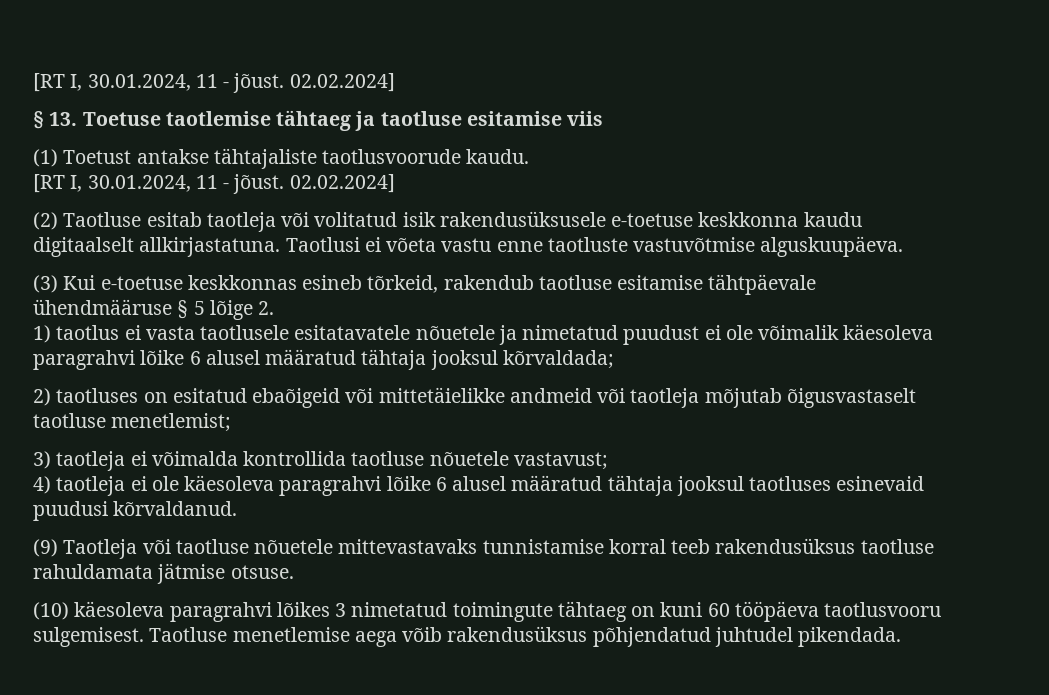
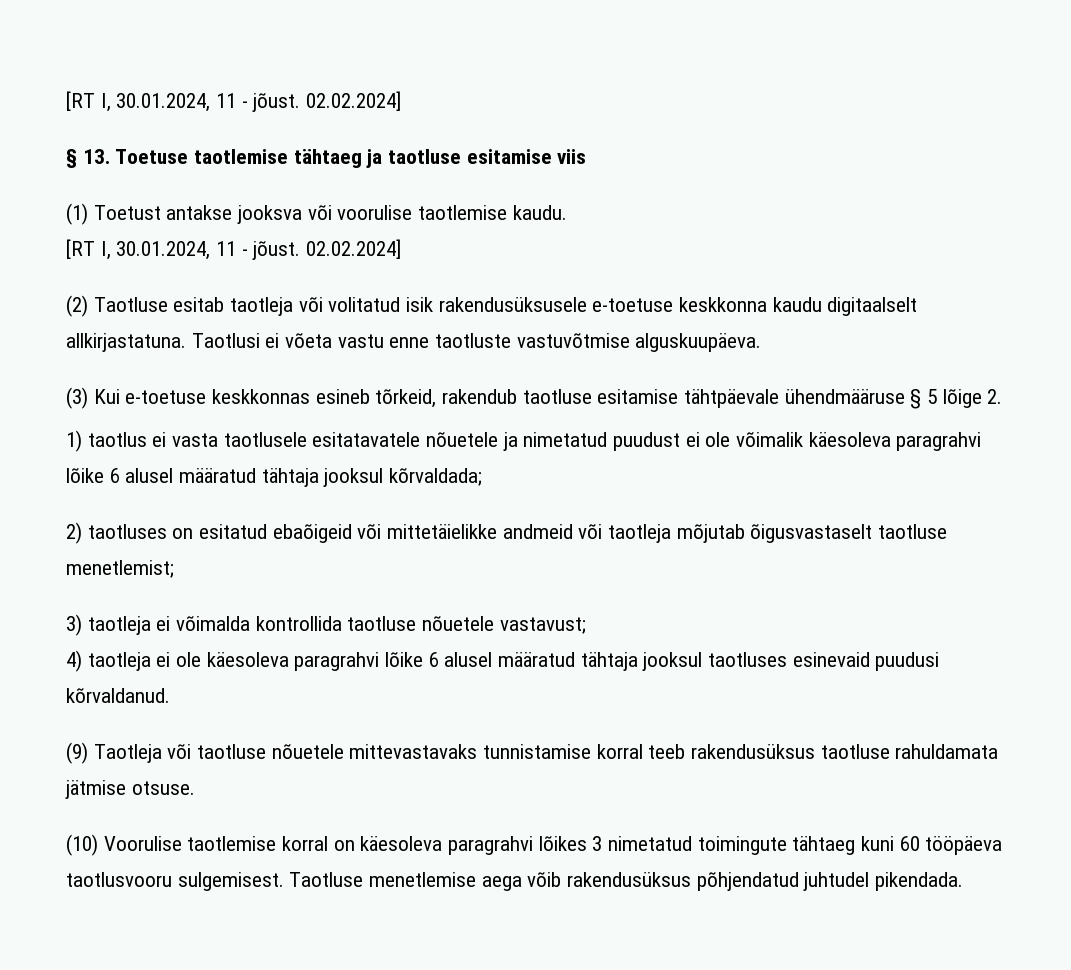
- (1) Toetust antakse tähtajaliste taotlusvoorude kaudu.
+ (1) Toetust antakse jooksva või voorulise taotlemise kaudu.
- (10) käesoleva paragrahvi lõikes 3 nimetatud toimingute tähtaeg on kuni 60 tööpäeva taotlusvooru sulgemisest.
+ (10) Voorulise taotlemise korral on käesoleva paragrahvi lõikes 3 nimetatud toimingute tähtaeg kuni 60 tööpäeva taotlusvooru sulgemisest.

